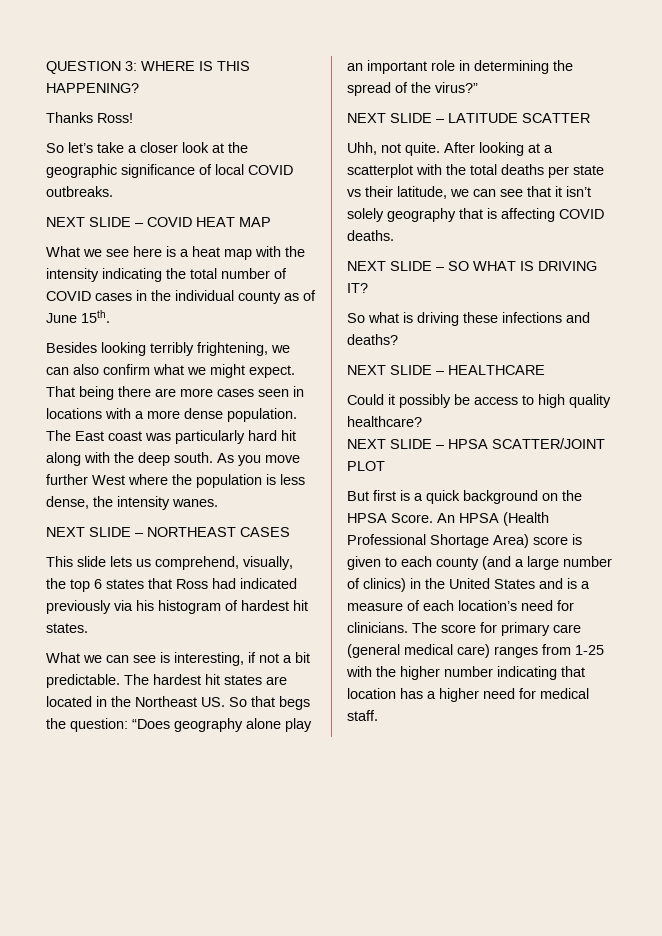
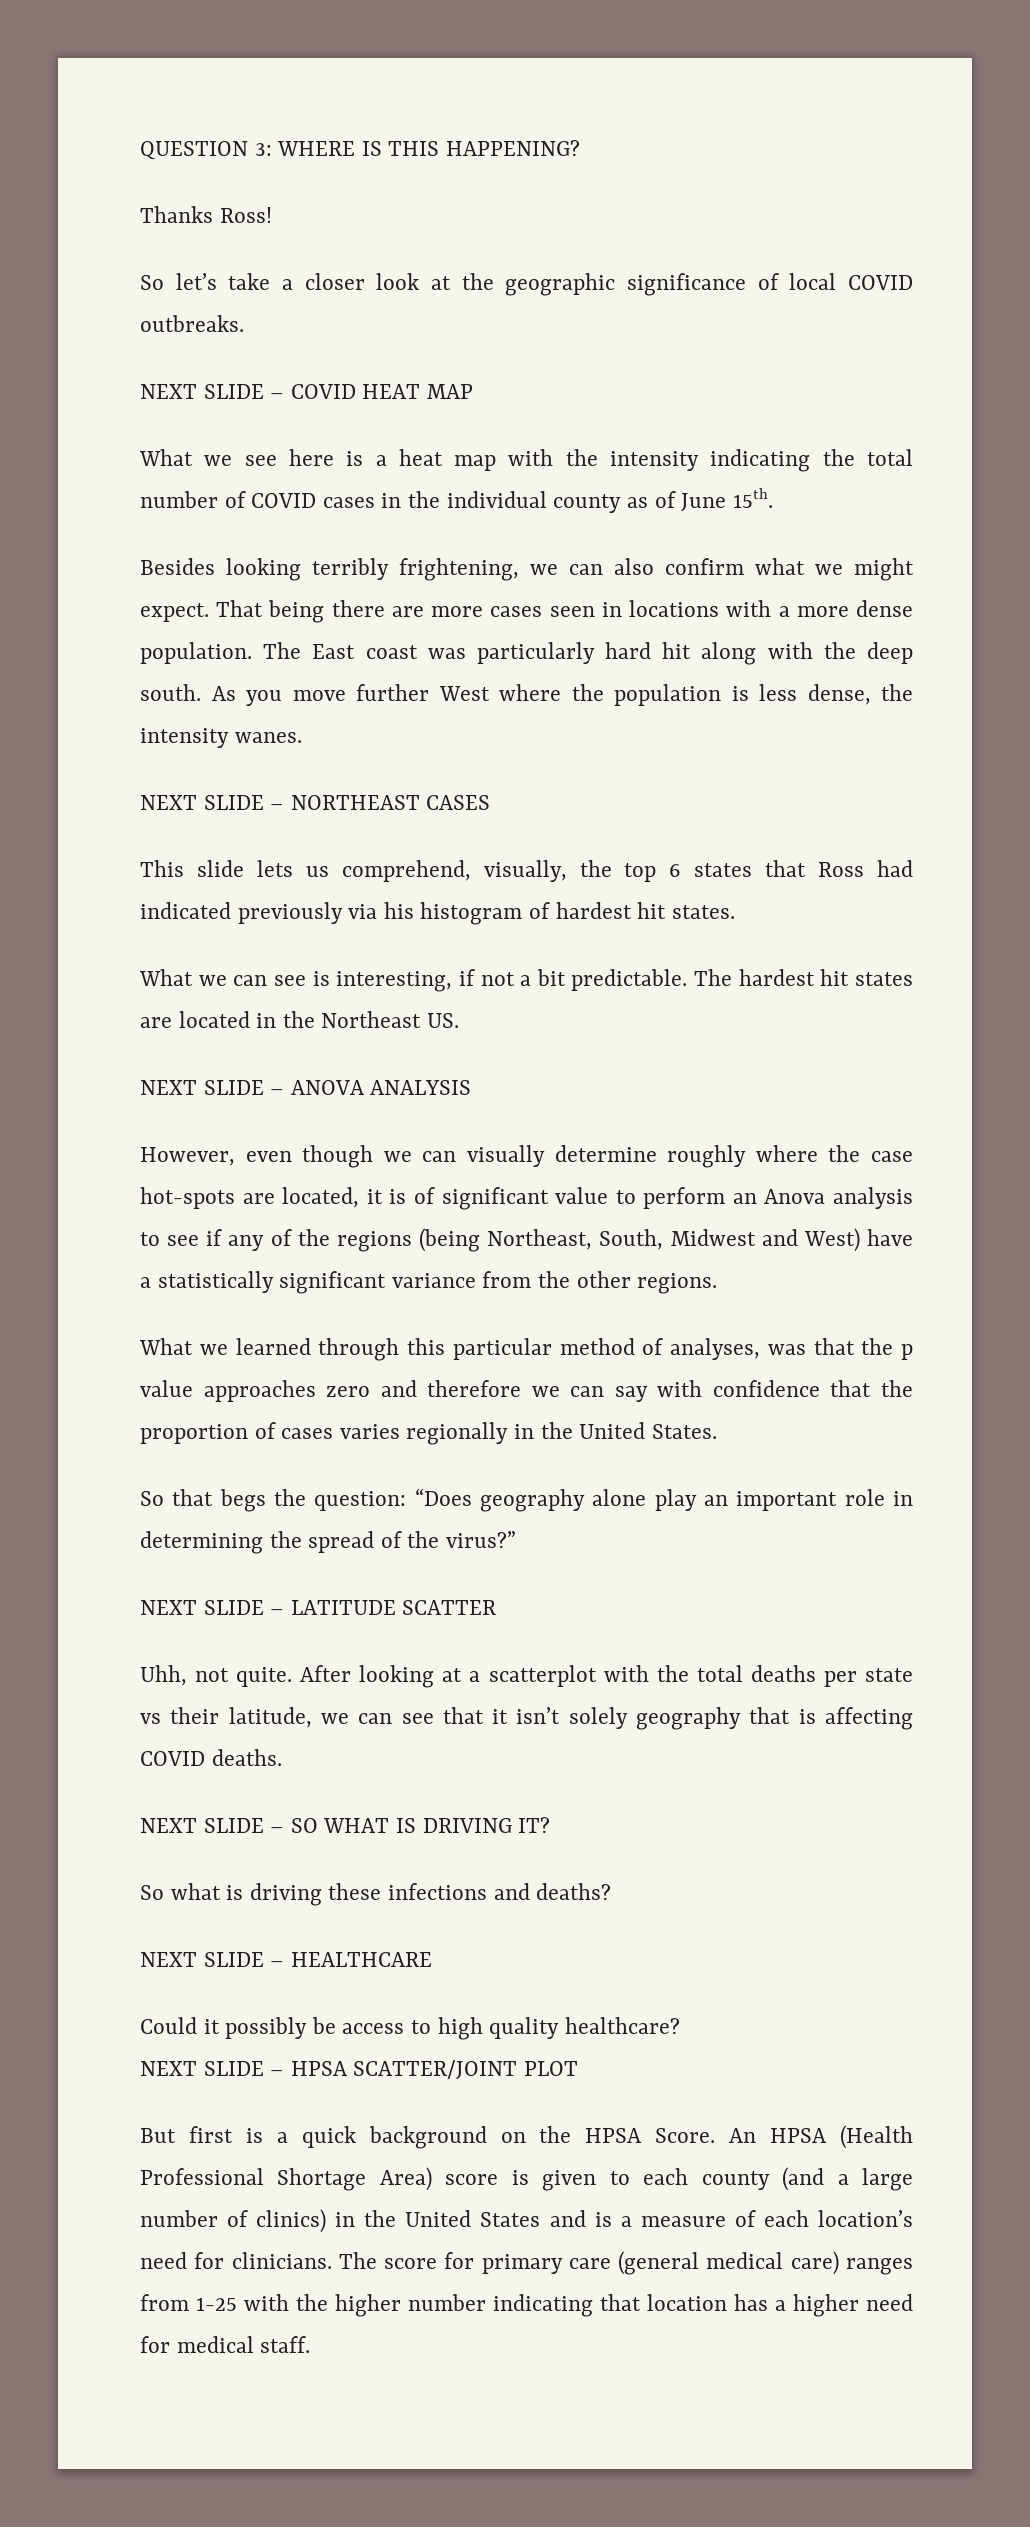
- The hardest hit states are located in the Northeast US. So that begs the question: “Does geography alone play an important role in determining the spread of the virus?”
+ The hardest hit states are located in the Northeast US.
+ NEXT SLIDE – ANOVA ANALYSIS
+ However, even though we can visually determine roughly where the case hot-spots are located, it is of significant value to perform an Anova analysis to see if any of the regions (being Northeast, South, Midwest and West) have a statistically significant variance from the other regions.
+ What we learned through this particular method of analyses, was that the p value approaches zero and therefore we can say with confidence that the proportion of cases varies regionally in the United States.
+ So that begs the question: “Does geography alone play an important role in determining the spread of the virus?”

